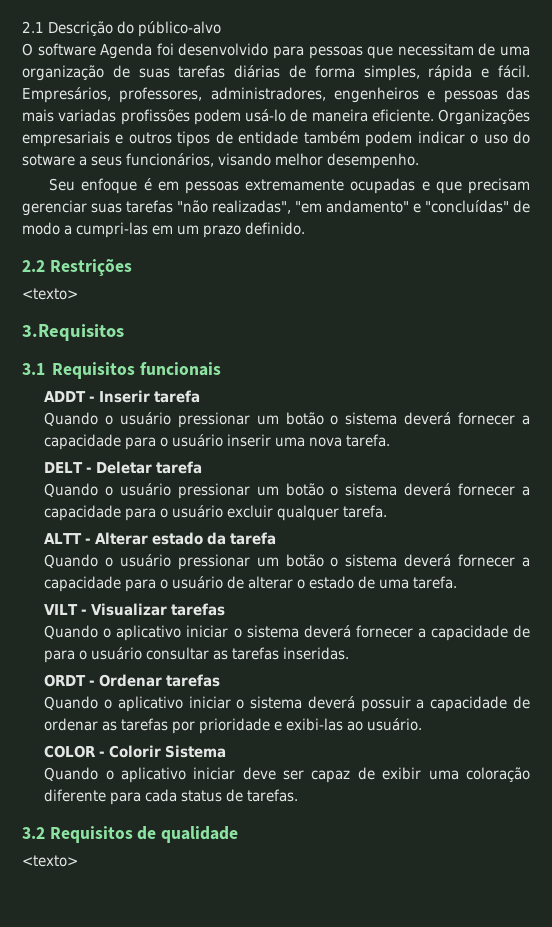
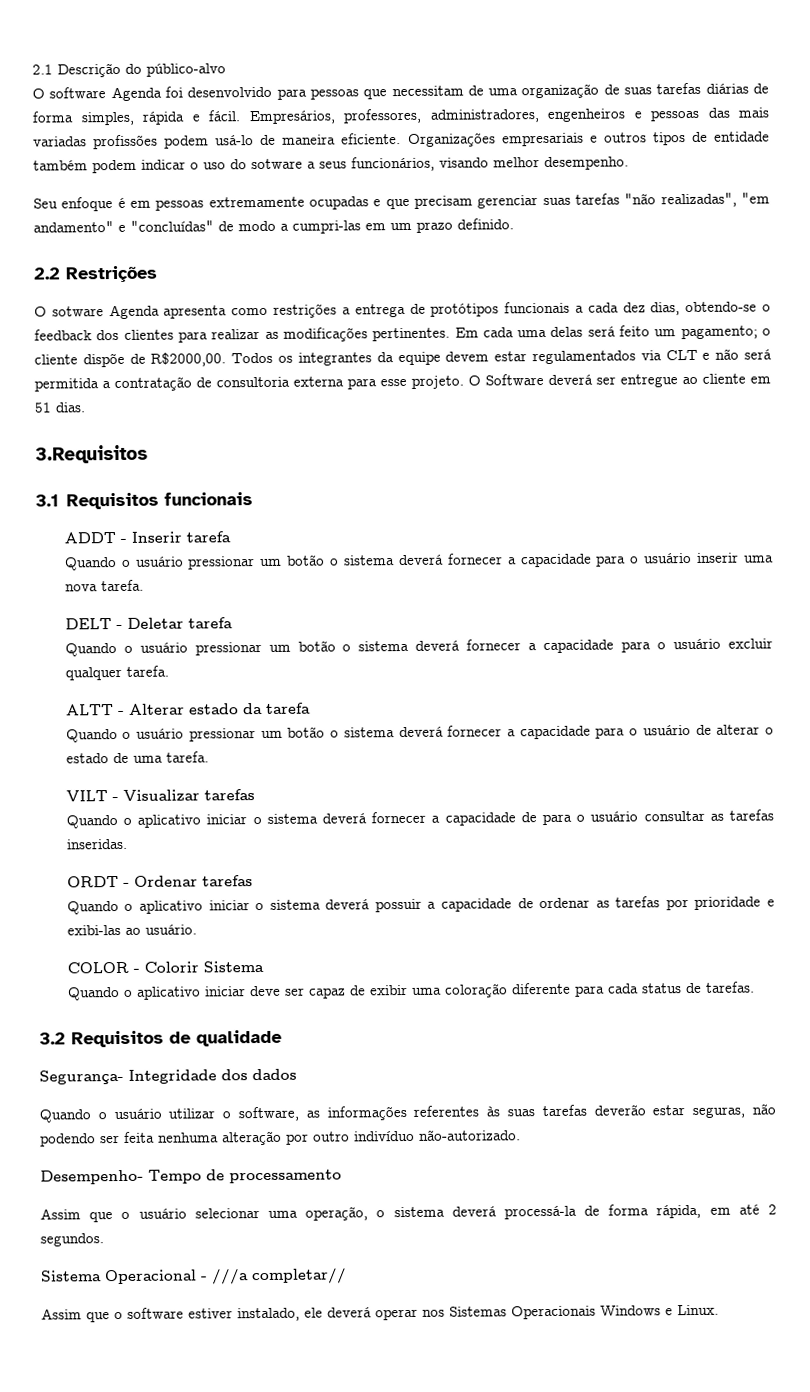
  2.2 Restrições
- <texto>
+ O sotware Agenda apresenta como restrições a entrega de protótipos funcionais a cada dez dias, obtendo-se o feedback dos clientes para realizar as modificações pertinentes. Em cada uma delas será feito um pagamento; o cliente dispõe de R$2000,00. Todos os integrantes da equipe devem estar regulamentados via CLT e não será permitida a contratação de consultoria externa para esse projeto. O Software deverá ser entregue ao cliente em 51 dias.
  3.2 Requisitos de qualidade
- <texto>
+ Segurança- Integridade dos dados
+ Quando o usuário utilizar o software, as informações referentes às suas tarefas deverão estar seguras, não podendo ser feita nenhuma alteração por outro indivíduo não-autorizado.
+ Desempenho- Tempo de processamento
+ Assim que o usuário selecionar uma operação, o sistema deverá processá-la de forma rápida, em até 2 segundos.
+ Sistema Operacional - ///a completar//
+ Assim que o software estiver instalado, ele deverá operar nos Sistemas Operacionais Windows e Linux.

